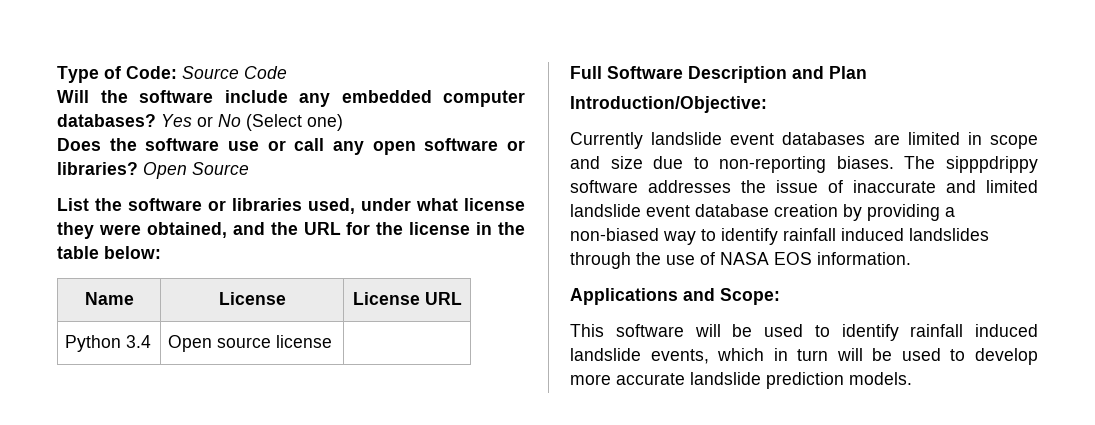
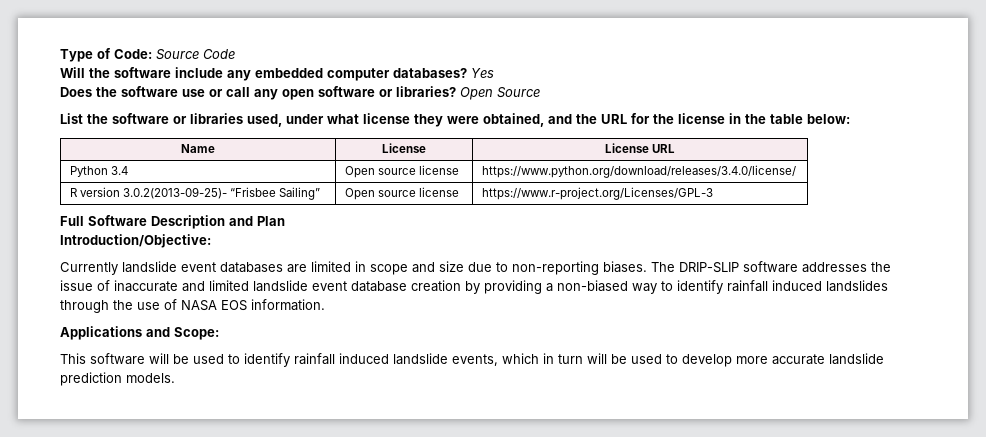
- Yes or No (Select one)
+ Yes
- Python 3.4 | Open source license |
+ Python 3.4 | Open source license | https://www.python.org/download/releases/3.4.0/license/
+ R version 3.0.2(2013-09-25)- “Frisbee Sailing” | Open source license | https://www.r-project.org/Licenses/GPL-3
- The sipppdrippy software addresses the issue of inaccurate and limited landslide event database creation by providing a non-biased way to identify rainfall induced landslides through the use of NASA EOS information.
+ The DRIP-SLIP software addresses the issue of inaccurate and limited landslide event database creation by providing a non-biased way to identify rainfall induced landslides through the use of NASA EOS information.

